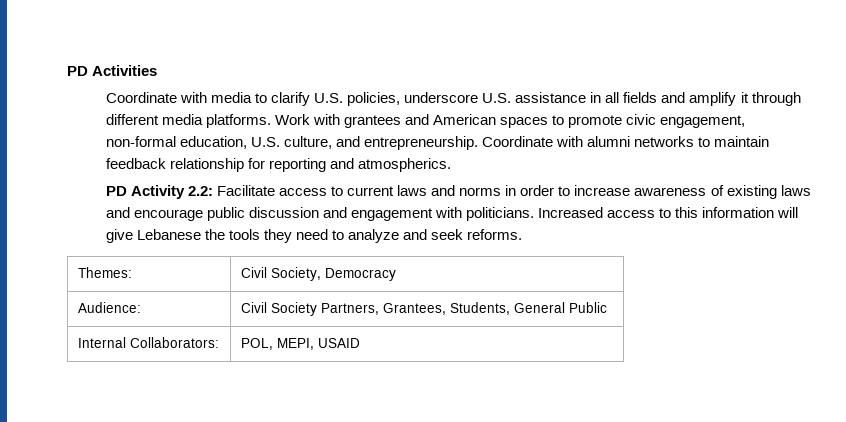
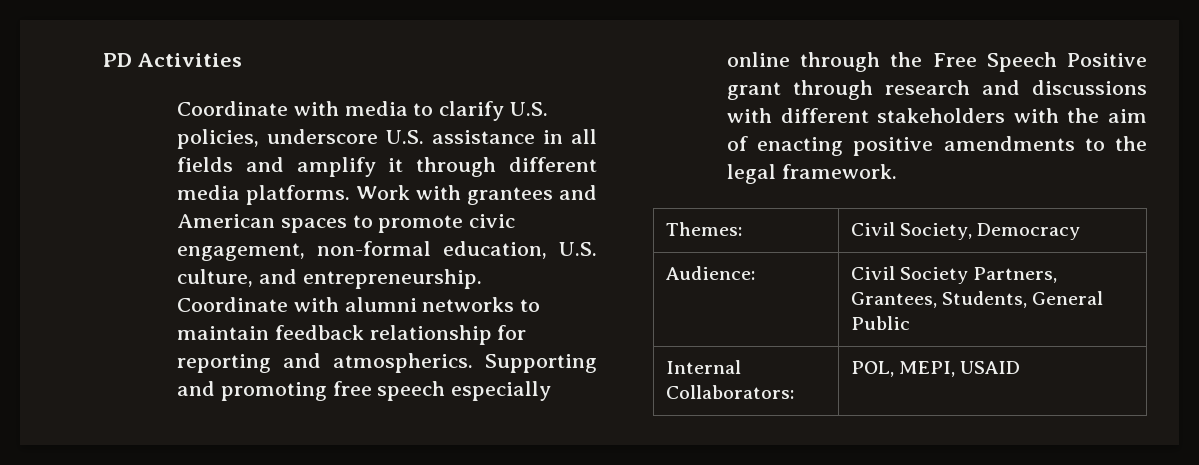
- Coordinate with alumni networks to maintain feedback relationship for reporting and atmospherics.
- PD Activity 2.2: Facilitate access to current laws and norms in order to increase awareness of existing laws and encourage public discussion and engagement with politicians. Increased access to this information will give Lebanese the tools they need to analyze and seek reforms.
+ Coordinate with alumni networks to maintain feedback relationship for reporting and atmospherics. Supporting and promoting free speech especially online through the Free Speech Positive grant through research and discussions with different stakeholders with the aim of enacting positive amendments to the legal framework.

